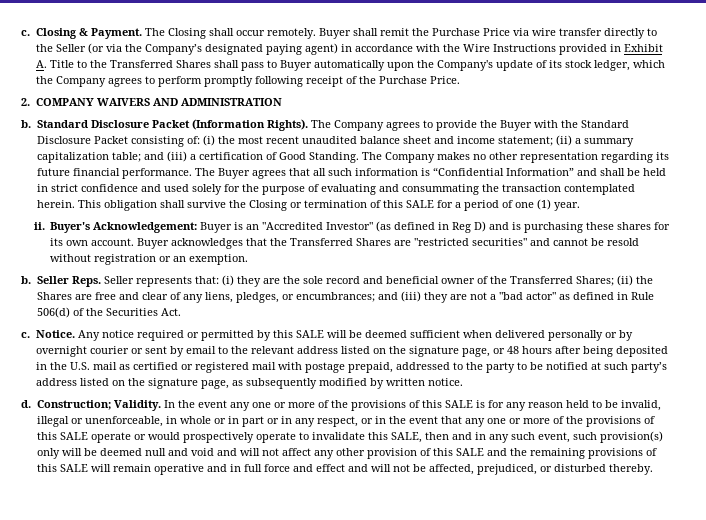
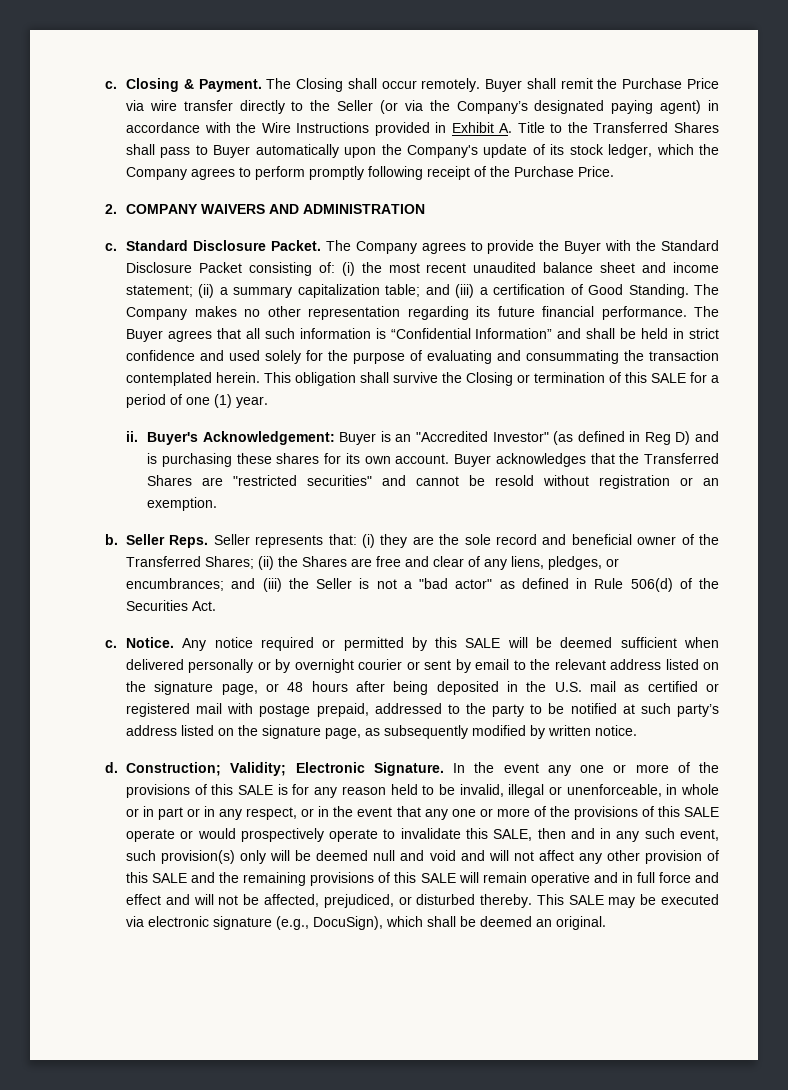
- b. Standard Disclosure Packet (Information Rights).
+ c. Standard Disclosure Packet.
- Seller represents that: (i) they are the sole record and beneficial owner of the Transferred Shares; (ii) the Shares are free and clear of any liens, pledges, or encumbrances; and (iii) they are not a "bad actor" as defined in Rule 506(d) of the Securities Act.
+ Seller represents that: (i) they are the sole record and beneficial owner of the Transferred Shares; (ii) the Shares are free and clear of any liens, pledges, or encumbrances; and (iii) the Seller is not a "bad actor" as defined in Rule 506(d) of the Securities Act.
- Construction; Validity.
+ Construction; Validity; Electronic Signature.
+ This SALE may be executed via electronic signature (e.g., DocuSign), which shall be deemed an original.

